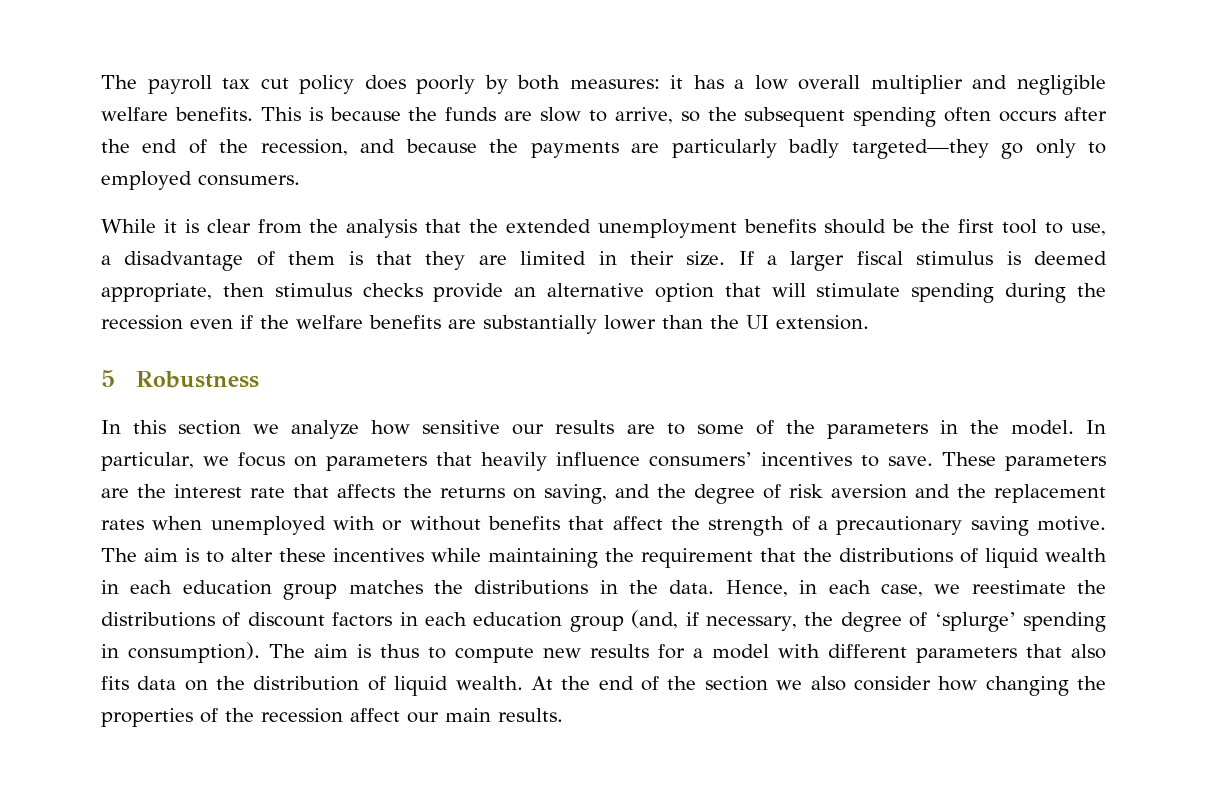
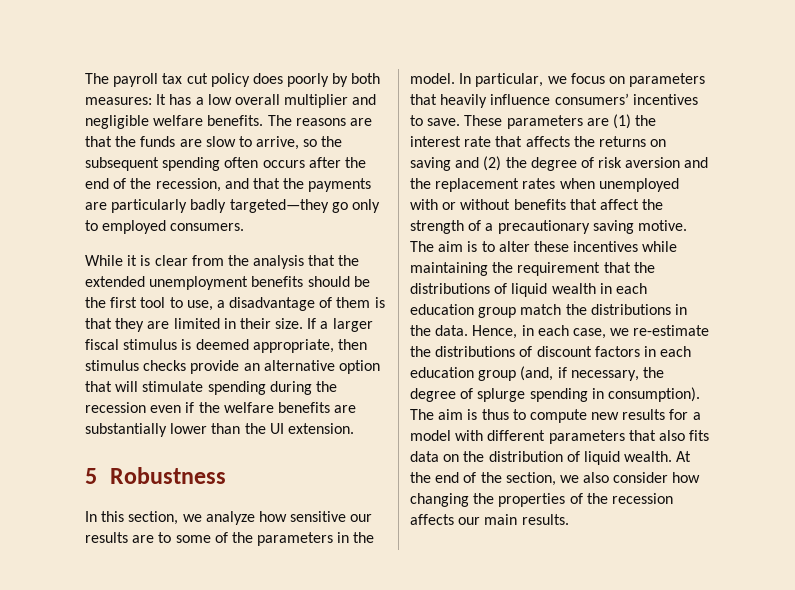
- The payroll tax cut policy does poorly by both measures: it has a low overall multiplier and negligible welfare benefits.
+ The payroll tax cut policy does poorly by both measures: It has a low overall multiplier and negligible welfare benefits.
- This is because the funds are slow to arrive, so the subsequent spending often occurs after the end of the recession, and because the payments are particularly badly targeted—they go only to employed consumers.
+ The reasons are that the funds are slow to arrive, so the subsequent spending often occurs after the end of the recession, and that the payments are particularly badly targeted—they go only to employed consumers.
- In this section we analyze how sensitive our results are to some of the parameters in the model.
+ In this section, we analyze how sensitive our results are to some of the parameters in the model.
- These parameters are the interest rate that affects the returns on saving, and the degree of risk aversion and the replacement rates when unemployed with or without benefits that affect the strength of a precautionary saving motive.
+ These parameters are (1) the interest rate that affects the returns on saving and (2) the degree of risk aversion and the replacement rates when unemployed with or without benefits that affect the strength of a precautionary saving motive.
- The aim is to alter these incentives while maintaining the requirement that the distributions of liquid wealth in each education group matches the distributions in the data.
+ The aim is to alter these incentives while maintaining the requirement that the distributions of liquid wealth in each education group match the distributions in the data.
- Hence, in each case, we reestimate the distributions of discount factors in each education group (and, if necessary, the degree of ‘splurge’ spending in consumption).
+ Hence, in each case, we re-estimate the distributions of discount factors in each education group (and, if necessary, the degree of splurge spending in consumption).
- At the end of the section we also consider how changing the properties of the recession affect our main results.
+ At the end of the section, we also consider how changing the properties of the recession affects our main results.

